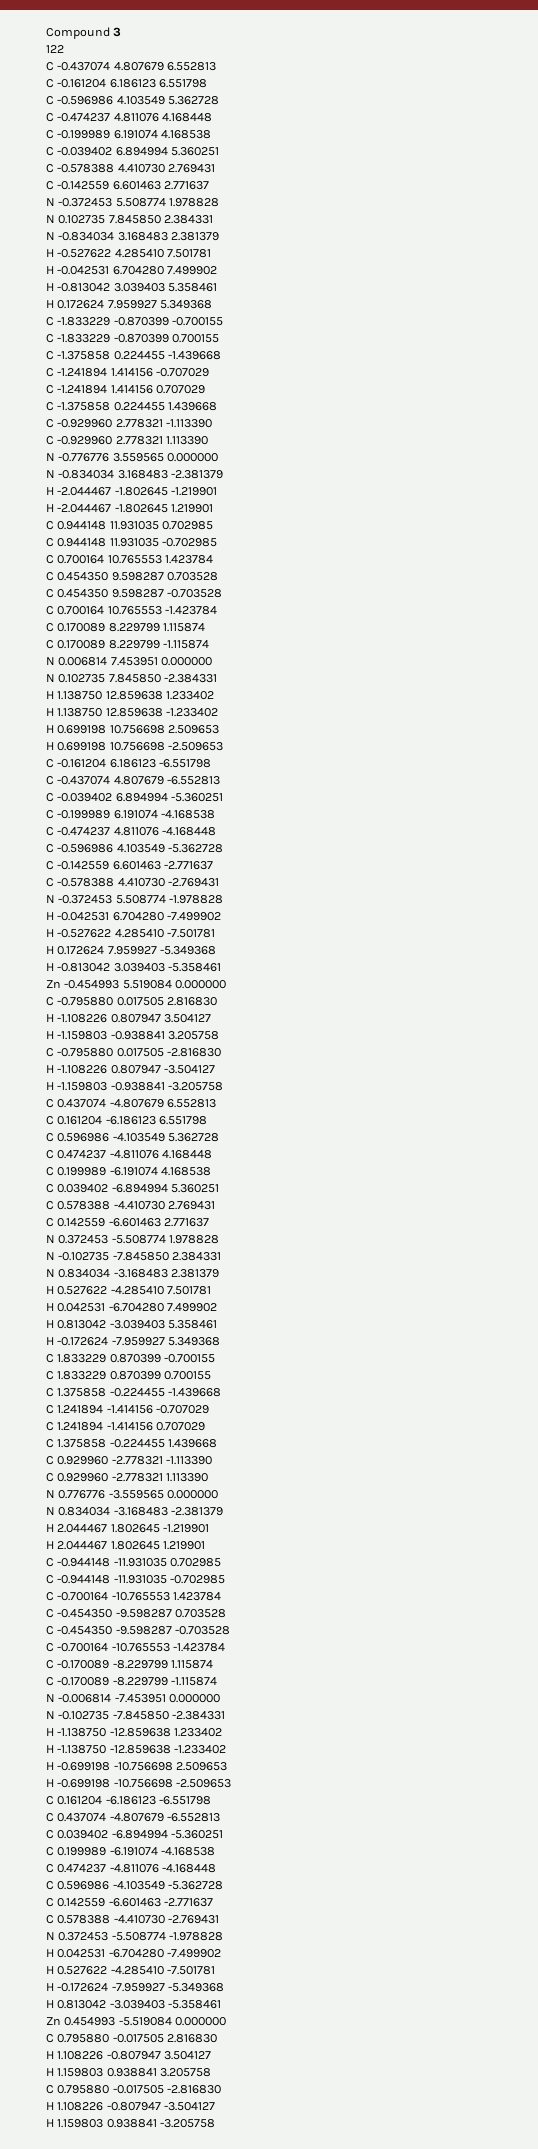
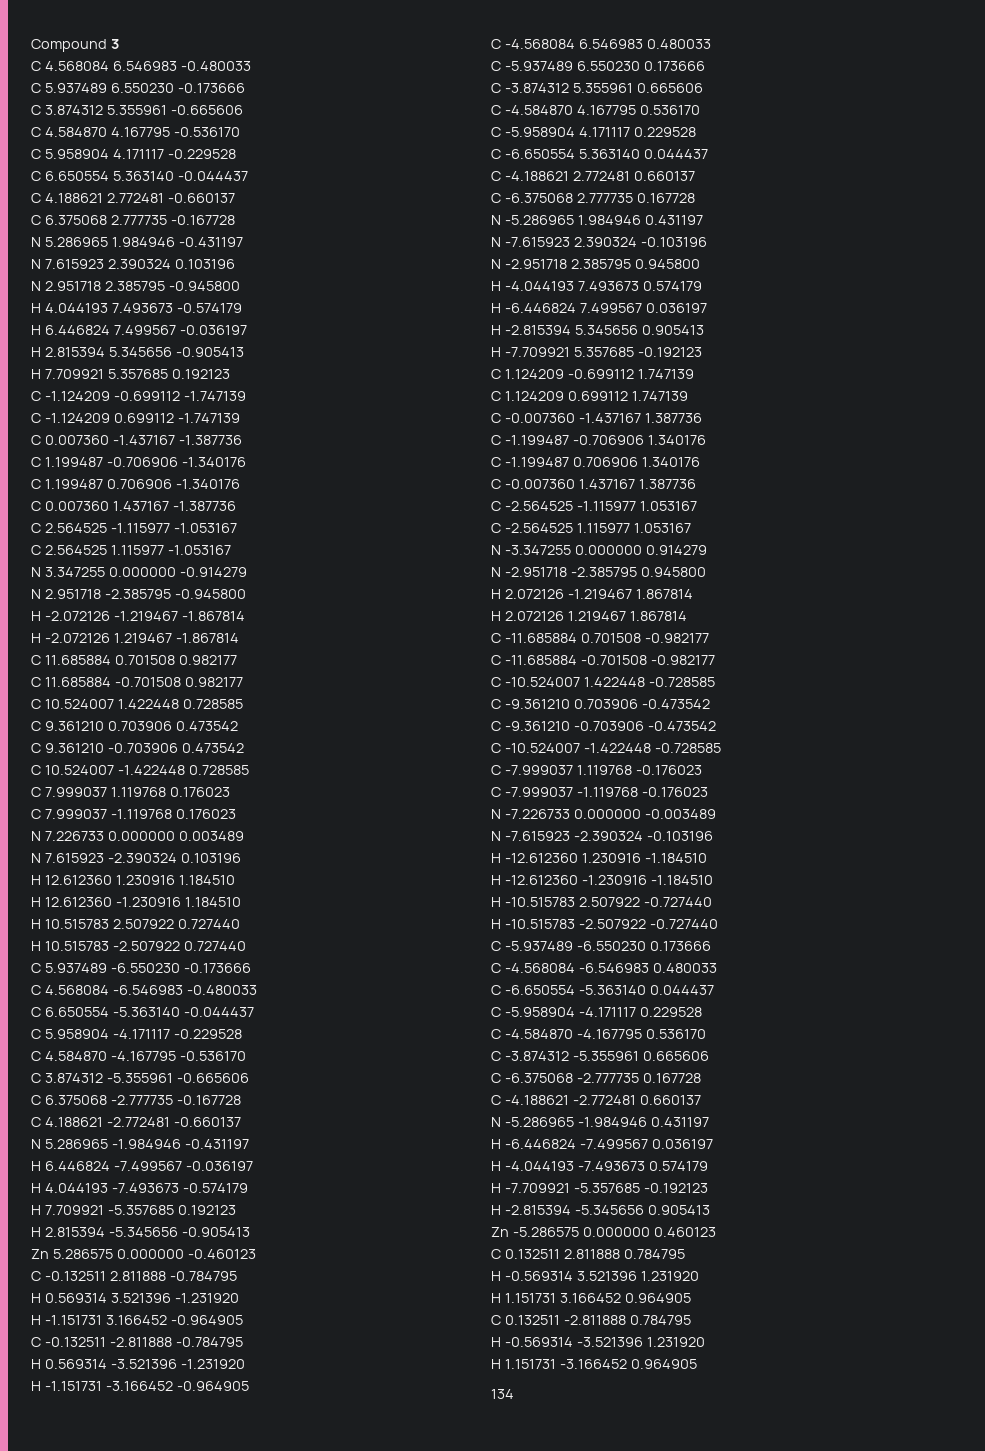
- 122
- C -0.437074 4.807679 6.552813
- C -0.161204 6.186123 6.551798
- C -0.596986 4.103549 5.362728
- C -0.474237 4.811076 4.168448
- C -0.199989 6.191074 4.168538
- C -0.039402 6.894994 5.360251
- C -0.578388 4.410730 2.769431
- C -0.142559 6.601463 2.771637
- N -0.372453 5.508774 1.978828
- N 0.102735 7.845850 2.384331
- N -0.834034 3.168483 2.381379
- H -0.527622 4.285410 7.501781
- H -0.042531 6.704280 7.499902
- H -0.813042 3.039403 5.358461
- H 0.172624 7.959927 5.349368
- C -1.833229 -0.870399 -0.700155
- C -1.833229 -0.870399 0.700155
- C -1.375858 0.224455 -1.439668
- C -1.241894 1.414156 -0.707029
- C -1.241894 1.414156 0.707029
- C -1.375858 0.224455 1.439668
- C -0.929960 2.778321 -1.113390
- C -0.929960 2.778321 1.113390
- N -0.776776 3.559565 0.000000
- N -0.834034 3.168483 -2.381379
- H -2.044467 -1.802645 -1.219901
- H -2.044467 -1.802645 1.219901
- C 0.944148 11.931035 0.702985
- C 0.944148 11.931035 -0.702985
- C 0.700164 10.765553 1.423784
- C 0.454350 9.598287 0.703528
- C 0.454350 9.598287 -0.703528
- C 0.700164 10.765553 -1.423784
- C 0.170089 8.229799 1.115874
- C 0.170089 8.229799 -1.115874
- N 0.006814 7.453951 0.000000
- N 0.102735 7.845850 -2.384331
- H 1.138750 12.859638 1.233402
- H 1.138750 12.859638 -1.233402
- H 0.699198 10.756698 2.509653
- H 0.699198 10.756698 -2.509653
- C -0.161204 6.186123 -6.551798
- C -0.437074 4.807679 -6.552813
- C -0.039402 6.894994 -5.360251
- C -0.199989 6.191074 -4.168538
- C -0.474237 4.811076 -4.168448
- C -0.596986 4.103549 -5.362728
- C -0.142559 6.601463 -2.771637
- C -0.578388 4.410730 -2.769431
- N -0.372453 5.508774 -1.978828
- H -0.042531 6.704280 -7.499902
- H -0.527622 4.285410 -7.501781
- H 0.172624 7.959927 -5.349368
- H -0.813042 3.039403 -5.358461
- Zn -0.454993 5.519084 0.000000
- C -0.795880 0.017505 2.816830
- H -1.108226 0.807947 3.504127
- H -1.159803 -0.938841 3.205758
- C -0.795880 0.017505 -2.816830
- H -1.108226 0.807947 -3.504127
- H -1.159803 -0.938841 -3.205758
- C 0.437074 -4.807679 6.552813
- C 0.161204 -6.186123 6.551798
- C 0.596986 -4.103549 5.362728
- C 0.474237 -4.811076 4.168448
- C 0.199989 -6.191074 4.168538
- C 0.039402 -6.894994 5.360251
- C 0.578388 -4.410730 2.769431
- C 0.142559 -6.601463 2.771637
- N 0.372453 -5.508774 1.978828
- N -0.102735 -7.845850 2.384331
- N 0.834034 -3.168483 2.381379
- H 0.527622 -4.285410 7.501781
- H 0.042531 -6.704280 7.499902
- H 0.813042 -3.039403 5.358461
- H -0.172624 -7.959927 5.349368
- C 1.833229 0.870399 -0.700155
- C 1.833229 0.870399 0.700155
- C 1.375858 -0.224455 -1.439668
- C 1.241894 -1.414156 -0.707029
- C 1.241894 -1.414156 0.707029
- C 1.375858 -0.224455 1.439668
- C 0.929960 -2.778321 -1.113390
- C 0.929960 -2.778321 1.113390
- N 0.776776 -3.559565 0.000000
- N 0.834034 -3.168483 -2.381379
- H 2.044467 1.802645 -1.219901
- H 2.044467 1.802645 1.219901
- C -0.944148 -11.931035 0.702985
- C -0.944148 -11.931035 -0.702985
- C -0.700164 -10.765553 1.423784
- C -0.454350 -9.598287 0.703528
- C -0.454350 -9.598287 -0.703528
- C -0.700164 -10.765553 -1.423784
- C -0.170089 -8.229799 1.115874
- C -0.170089 -8.229799 -1.115874
- N -0.006814 -7.453951 0.000000
- N -0.102735 -7.845850 -2.384331
- H -1.138750 -12.859638 1.233402
- H -1.138750 -12.859638 -1.233402
- H -0.699198 -10.756698 2.509653
- H -0.699198 -10.756698 -2.509653
- C 0.161204 -6.186123 -6.551798
- C 0.437074 -4.807679 -6.552813
- C 0.039402 -6.894994 -5.360251
- C 0.199989 -6.191074 -4.168538
- C 0.474237 -4.811076 -4.168448
- C 0.596986 -4.103549 -5.362728
- C 0.142559 -6.601463 -2.771637
- C 0.578388 -4.410730 -2.769431
- N 0.372453 -5.508774 -1.978828
- H 0.042531 -6.704280 -7.499902
- H 0.527622 -4.285410 -7.501781
- H -0.172624 -7.959927 -5.349368
- H 0.813042 -3.039403 -5.358461
- Zn 0.454993 -5.519084 0.000000
- C 0.795880 -0.017505 2.816830
- H 1.108226 -0.807947 3.504127
- H 1.159803 0.938841 3.205758
- C 0.795880 -0.017505 -2.816830
- H 1.108226 -0.807947 -3.504127
- H 1.159803 0.938841 -3.205758
+ C 4.568084 6.546983 -0.480033
+ C 5.937489 6.550230 -0.173666
+ C 3.874312 5.355961 -0.665606
+ C 4.584870 4.167795 -0.536170
+ C 5.958904 4.171117 -0.229528
+ C 6.650554 5.363140 -0.044437
+ C 4.188621 2.772481 -0.660137
+ C 6.375068 2.777735 -0.167728
+ N 5.286965 1.984946 -0.431197
+ N 7.615923 2.390324 0.103196
+ N 2.951718 2.385795 -0.945800
+ H 4.044193 7.493673 -0.574179
+ H 6.446824 7.499567 -0.036197
+ H 2.815394 5.345656 -0.905413
+ H 7.709921 5.357685 0.192123
+ C -1.124209 -0.699112 -1.747139
+ C -1.124209 0.699112 -1.747139
+ C 0.007360 -1.437167 -1.387736
+ C 1.199487 -0.706906 -1.340176
+ C 1.199487 0.706906 -1.340176
+ C 0.007360 1.437167 -1.387736
+ C 2.564525 -1.115977 -1.053167
+ C 2.564525 1.115977 -1.053167
+ N 3.347255 0.000000 -0.914279
+ N 2.951718 -2.385795 -0.945800
+ H -2.072126 -1.219467 -1.867814
+ H -2.072126 1.219467 -1.867814
+ C 11.685884 0.701508 0.982177
+ C 11.685884 -0.701508 0.982177
+ C 10.524007 1.422448 0.728585
+ C 9.361210 0.703906 0.473542
+ C 9.361210 -0.703906 0.473542
+ C 10.524007 -1.422448 0.728585
+ C 7.999037 1.119768 0.176023
+ C 7.999037 -1.119768 0.176023
+ N 7.226733 0.000000 0.003489
+ N 7.615923 -2.390324 0.103196
+ H 12.612360 1.230916 1.184510
+ H 12.612360 -1.230916 1.184510
+ H 10.515783 2.507922 0.727440
+ H 10.515783 -2.507922 0.727440
+ C 5.937489 -6.550230 -0.173666
+ C 4.568084 -6.546983 -0.480033
+ C 6.650554 -5.363140 -0.044437
+ C 5.958904 -4.171117 -0.229528
+ C 4.584870 -4.167795 -0.536170
+ C 3.874312 -5.355961 -0.665606
+ C 6.375068 -2.777735 -0.167728
+ C 4.188621 -2.772481 -0.660137
+ N 5.286965 -1.984946 -0.431197
+ H 6.446824 -7.499567 -0.036197
+ H 4.044193 -7.493673 -0.574179
+ H 7.709921 -5.357685 0.192123
+ H 2.815394 -5.345656 -0.905413
+ Zn 5.286575 0.000000 -0.460123
+ C -0.132511 2.811888 -0.784795
+ H 0.569314 3.521396 -1.231920
+ H -1.151731 3.166452 -0.964905
+ C -0.132511 -2.811888 -0.784795
+ H 0.569314 -3.521396 -1.231920
+ H -1.151731 -3.166452 -0.964905
+ C -4.568084 6.546983 0.480033
+ C -5.937489 6.550230 0.173666
+ C -3.874312 5.355961 0.665606
+ C -4.584870 4.167795 0.536170
+ C -5.958904 4.171117 0.229528
+ C -6.650554 5.363140 0.044437
+ C -4.188621 2.772481 0.660137
+ C -6.375068 2.777735 0.167728
+ N -5.286965 1.984946 0.431197
+ N -7.615923 2.390324 -0.103196
+ N -2.951718 2.385795 0.945800
+ H -4.044193 7.493673 0.574179
+ H -6.446824 7.499567 0.036197
+ H -2.815394 5.345656 0.905413
+ H -7.709921 5.357685 -0.192123
+ C 1.124209 -0.699112 1.747139
+ C 1.124209 0.699112 1.747139
+ C -0.007360 -1.437167 1.387736
+ C -1.199487 -0.706906 1.340176
+ C -1.199487 0.706906 1.340176
+ C -0.007360 1.437167 1.387736
+ C -2.564525 -1.115977 1.053167
+ C -2.564525 1.115977 1.053167
+ N -3.347255 0.000000 0.914279
+ N -2.951718 -2.385795 0.945800
+ H 2.072126 -1.219467 1.867814
+ H 2.072126 1.219467 1.867814
+ C -11.685884 0.701508 -0.982177
+ C -11.685884 -0.701508 -0.982177
+ C -10.524007 1.422448 -0.728585
+ C -9.361210 0.703906 -0.473542
+ C -9.361210 -0.703906 -0.473542
+ C -10.524007 -1.422448 -0.728585
+ C -7.999037 1.119768 -0.176023
+ C -7.999037 -1.119768 -0.176023
+ N -7.226733 0.000000 -0.003489
+ N -7.615923 -2.390324 -0.103196
+ H -12.612360 1.230916 -1.184510
+ H -12.612360 -1.230916 -1.184510
+ H -10.515783 2.507922 -0.727440
+ H -10.515783 -2.507922 -0.727440
+ C -5.937489 -6.550230 0.173666
+ C -4.568084 -6.546983 0.480033
+ C -6.650554 -5.363140 0.044437
+ C -5.958904 -4.171117 0.229528
+ C -4.584870 -4.167795 0.536170
+ C -3.874312 -5.355961 0.665606
+ C -6.375068 -2.777735 0.167728
+ C -4.188621 -2.772481 0.660137
+ N -5.286965 -1.984946 0.431197
+ H -6.446824 -7.499567 0.036197
+ H -4.044193 -7.493673 0.574179
+ H -7.709921 -5.357685 -0.192123
+ H -2.815394 -5.345656 0.905413
+ Zn -5.286575 0.000000 0.460123
+ C 0.132511 2.811888 0.784795
+ H -0.569314 3.521396 1.231920
+ H 1.151731 3.166452 0.964905
+ C 0.132511 -2.811888 0.784795
+ H -0.569314 -3.521396 1.231920
+ H 1.151731 -3.166452 0.964905
+ 134

